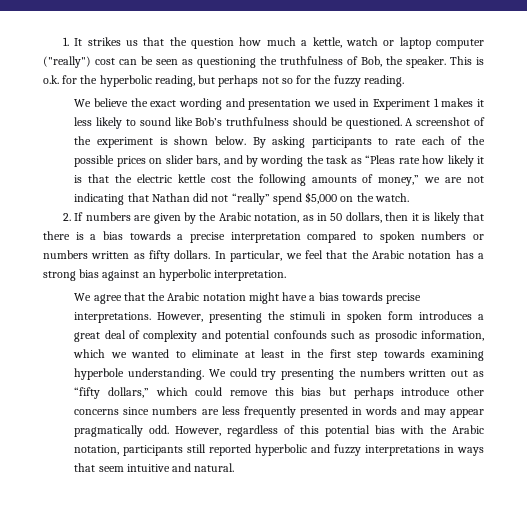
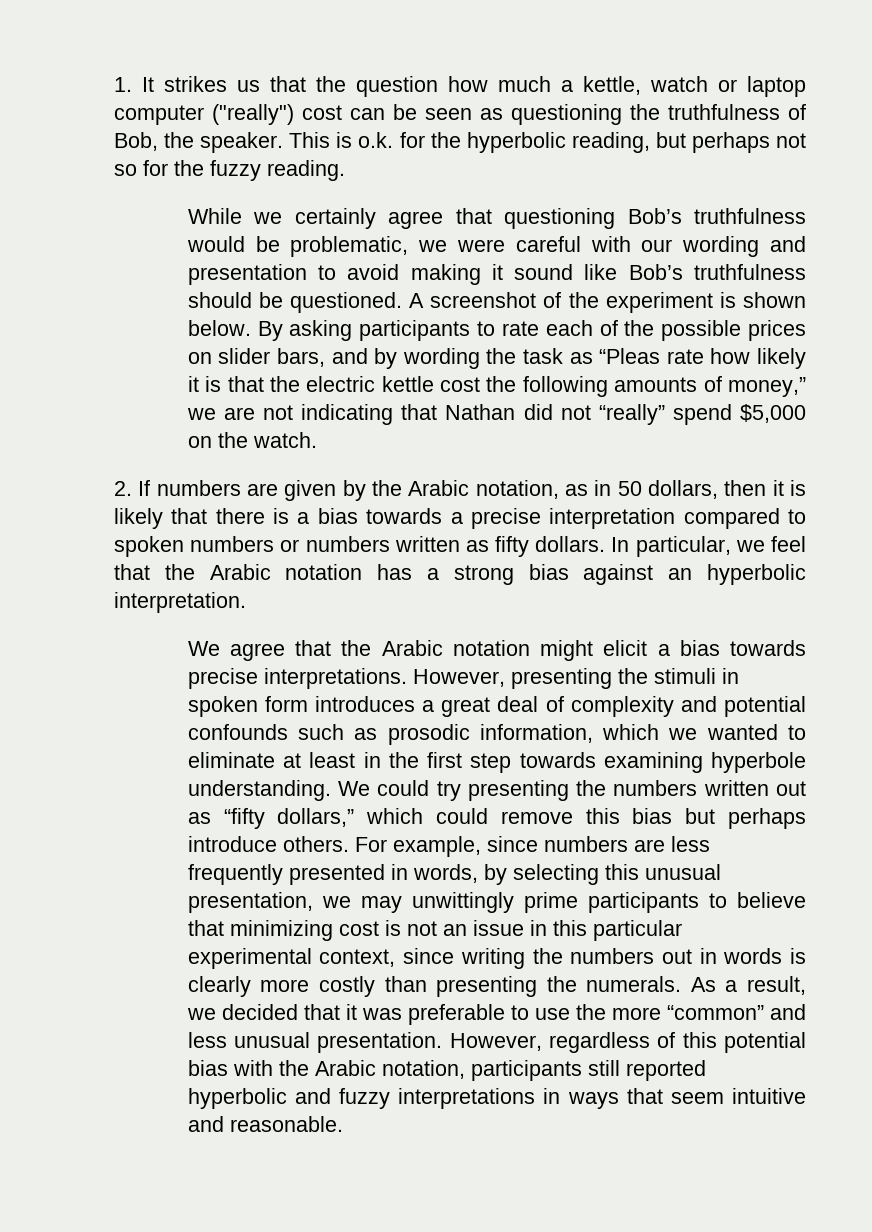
- We believe the exact wording and presentation we used in Experiment 1 makes it less likely to sound like Bob’s truthfulness should be questioned.
+ While we certainly agree that questioning Bob’s truthfulness would be problematic, we were careful with our wording and presentation to avoid making it sound like Bob’s truthfulness should be questioned.
- We agree that the Arabic notation might have a bias towards precise interpretations.
+ We agree that the Arabic notation might elicit a bias towards precise interpretations.
- We could try presenting the numbers written out as “fifty dollars,” which could remove this bias but perhaps introduce other concerns since numbers are less frequently presented in words and may appear pragmatically odd.
+ We could try presenting the numbers written out as “fifty dollars,” which could remove this bias but perhaps introduce others. For example, since numbers are less frequently presented in words, by selecting this unusual presentation, we may unwittingly prime participants to believe that minimizing cost is not an issue in this particular experimental context, since writing the numbers out in words is clearly more costly than presenting the numerals. As a result, we decided that it was preferable to use the more “common” and less unusual presentation.
- However, regardless of this potential bias with the Arabic notation, participants still reported hyperbolic and fuzzy interpretations in ways that seem intuitive and natural.
+ However, regardless of this potential bias with the Arabic notation, participants still reported hyperbolic and fuzzy interpretations in ways that seem intuitive and reasonable.

